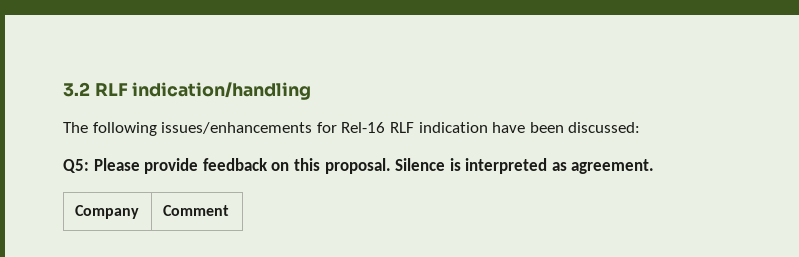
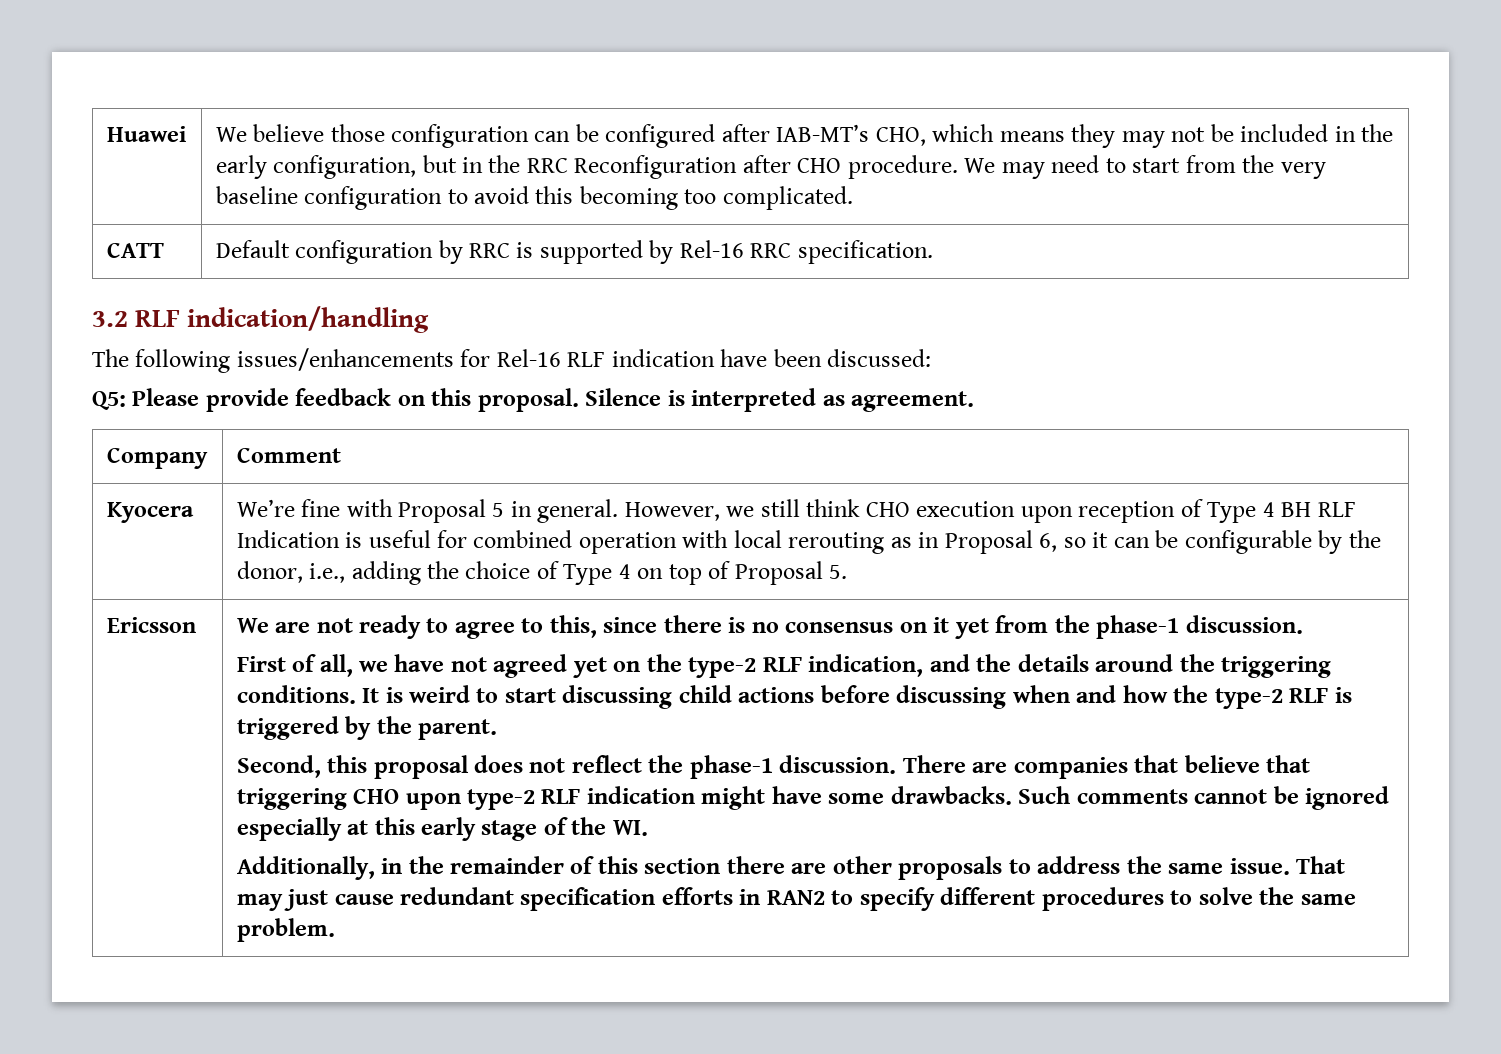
+ Huawei | We believe those configuration can be configured after IAB-MT’s CHO, which means they may not be included in the early configuration, but in the RRC Reconfiguration after CHO procedure. We may need to start from the very baseline configuration to avoid this becoming too complicated.
+ CATT | Default configuration by RRC is supported by Rel-16 RRC specification.
+ Kyocera | We’re fine with Proposal 5 in general. However, we still think CHO execution upon reception of Type 4 BH RLF Indication is useful for combined operation with local rerouting as in Proposal 6, so it can be configurable by the donor, i.e., adding the choice of Type 4 on top of Proposal 5.
+ Ericsson | We are not ready to agree to this, since there is no consensus on it yet from the phase-1 discussion.
+ First of all, we have not agreed yet on the type-2 RLF indication, and the details around the triggering conditions. It is weird to start discussing child actions before discussing when and how the type-2 RLF is triggered by the parent.
+ Second, this proposal does not reflect the phase-1 discussion. There are companies that believe that triggering CHO upon type-2 RLF indication might have some drawbacks. Such comments cannot be ignored especially at this early stage of the WI.
+ Additionally, in the remainder of this section there are other proposals to address the same issue. That may just cause redundant specification efforts in RAN2 to specify different procedures to solve the same problem.

